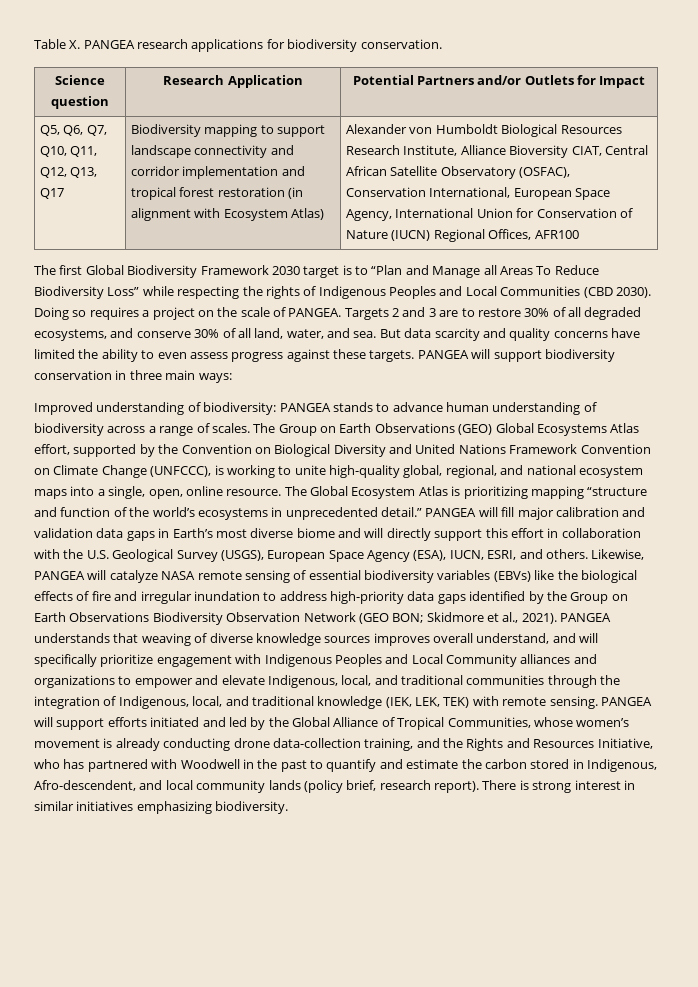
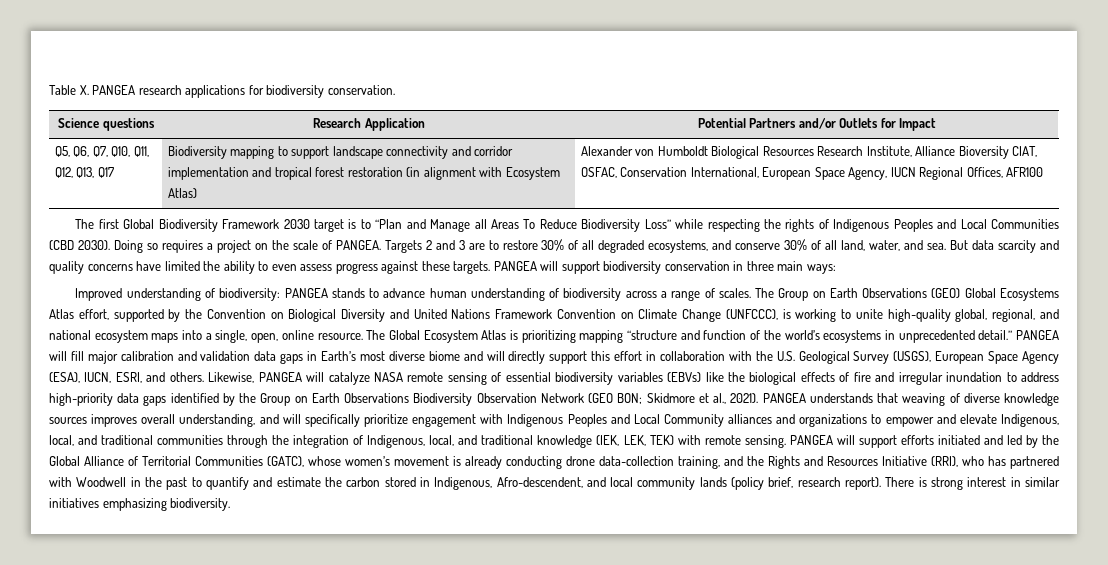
- Science question | Research Application | Potential Partners and/or Outlets for Impact
+ Science questions | Research Application | Potential Partners and/or Outlets for Impact
- Alexander von Humboldt Biological Resources Research Institute, Alliance Bioversity CIAT, Central African Satellite Observatory (OSFAC), Conservation International, European Space Agency, International Union for Conservation of Nature (IUCN) Regional Offices, AFR100
+ Alexander von Humboldt Biological Resources Research Institute, Alliance Bioversity CIAT, OSFAC, Conservation International, European Space Agency, IUCN Regional Offices, AFR100
- PANGEA understands that weaving of diverse knowledge sources improves overall understand, and will specifically prioritize engagement with Indigenous Peoples and Local Community alliances and organizations to empower and elevate Indigenous, local, and traditional communities through the integration of Indigenous, local, and traditional knowledge (IEK, LEK, TEK) with remote sensing.
+ PANGEA understands that weaving of diverse knowledge sources improves overall understanding, and will specifically prioritize engagement with Indigenous Peoples and Local Community alliances and organizations to empower and elevate Indigenous, local, and traditional communities through the integration of Indigenous, local, and traditional knowledge (IEK, LEK, TEK) with remote sensing.
- PANGEA will support efforts initiated and led by the Global Alliance of Tropical Communities, whose women’s movement is already conducting drone data-collection training, and the Rights and Resources Initiative, who has partnered with Woodwell in the past to quantify and estimate the carbon stored in Indigenous, Afro-descendent, and local community lands (policy brief, research report).
+ PANGEA will support efforts initiated and led by the Global Alliance of Territorial Communities (GATC), whose women’s movement is already conducting drone data-collection training, and the Rights and Resources Initiative (RRI), who has partnered with Woodwell in the past to quantify and estimate the carbon stored in Indigenous, Afro-descendent, and local community lands (policy brief, research report).

